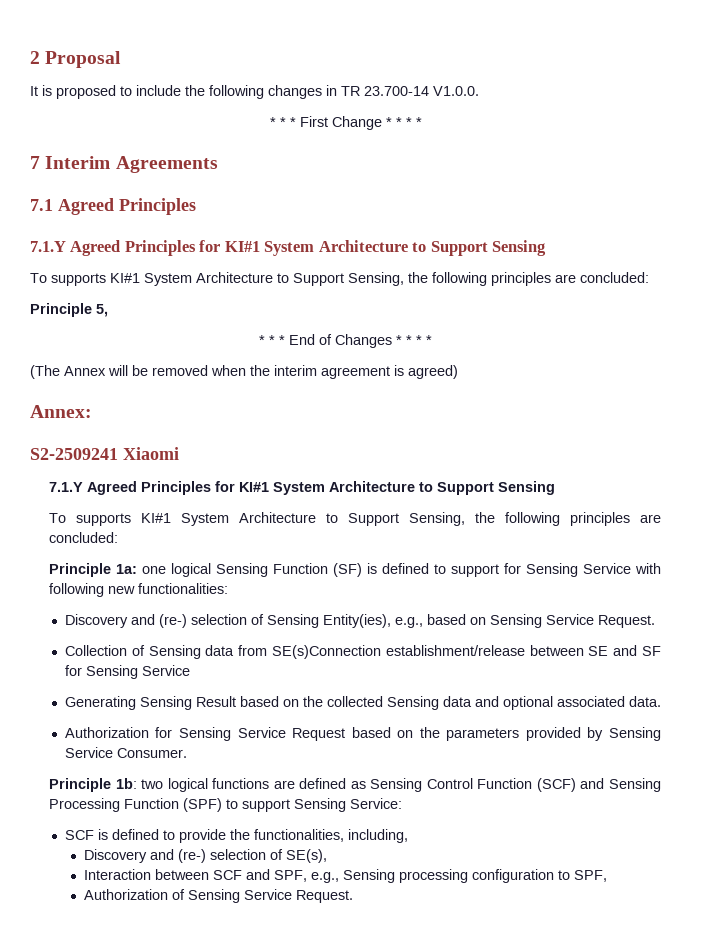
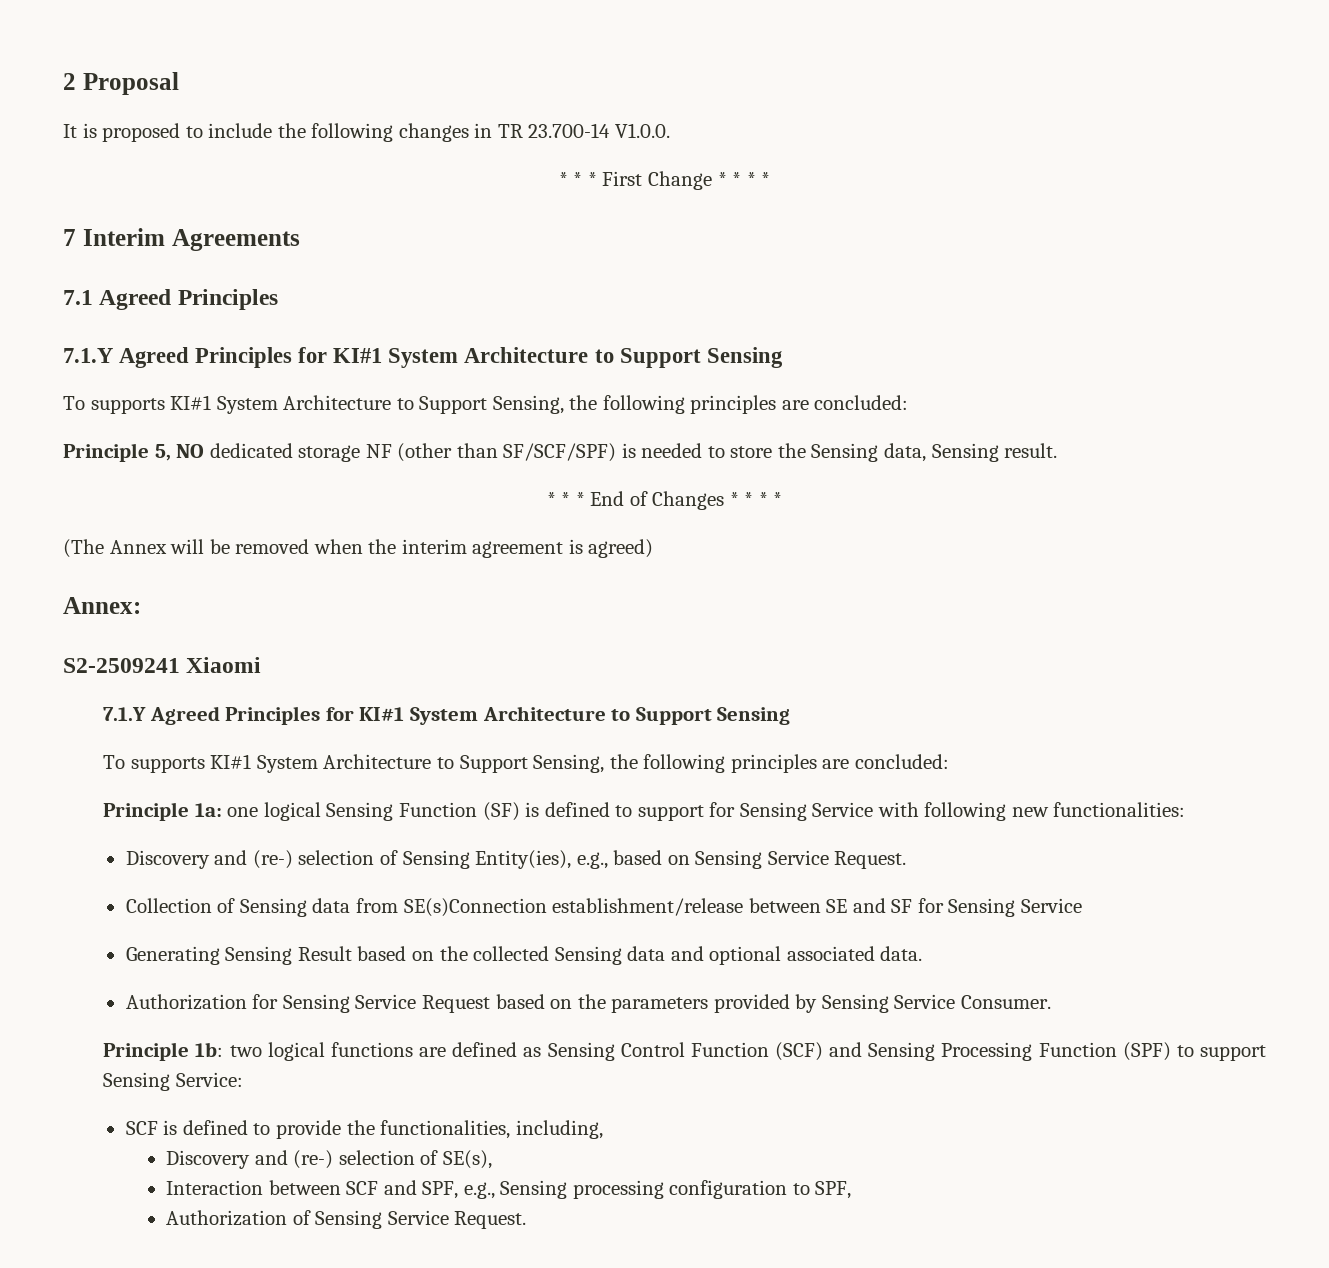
- Principle 5,
+ Principle 5, NO dedicated storage NF (other than SF/SCF/SPF) is needed to store the Sensing data, Sensing result.

